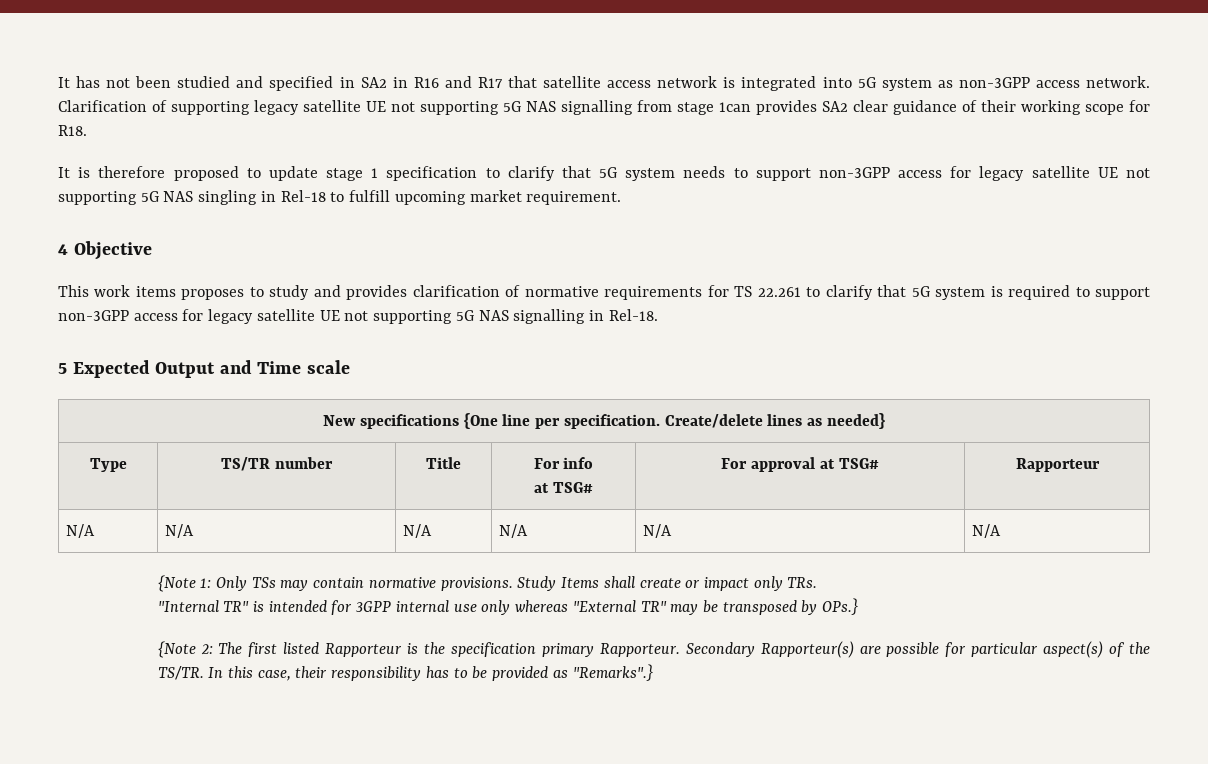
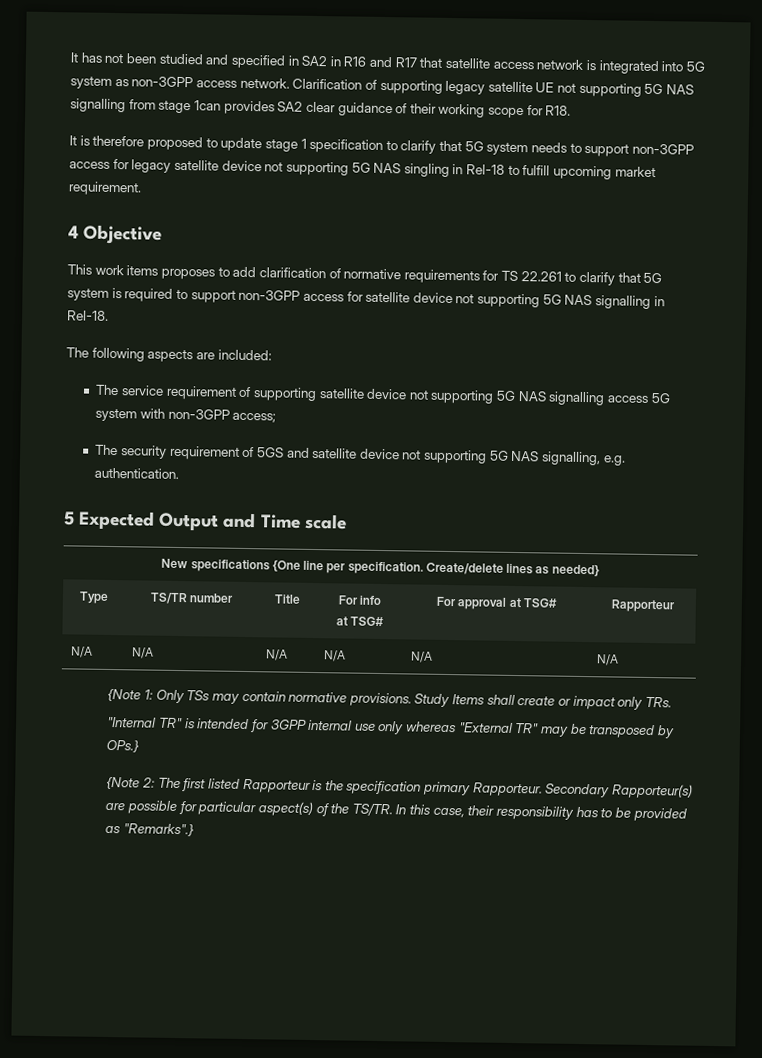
- It is therefore proposed to update stage 1 specification to clarify that 5G system needs to support non-3GPP access for legacy satellite UE not supporting 5G NAS singling in Rel-18 to fulfill upcoming market requirement.
+ It is therefore proposed to update stage 1 specification to clarify that 5G system needs to support non-3GPP access for legacy satellite device not supporting 5G NAS singling in Rel-18 to fulfill upcoming market requirement.
- This work items proposes to study and provides clarification of normative requirements for TS 22.261 to clarify that 5G system is required to support non-3GPP access for legacy satellite UE not supporting 5G NAS signalling in Rel-18.
+ This work items proposes to add clarification of normative requirements for TS 22.261 to clarify that 5G system is required to support non-3GPP access for satellite device not supporting 5G NAS signalling in Rel-18.
+ The following aspects are included:
+ The service requirement of supporting satellite device not supporting 5G NAS signalling access 5G system with non-3GPP access;
+ The security requirement of 5GS and satellite device not supporting 5G NAS signalling, e.g. authentication.

